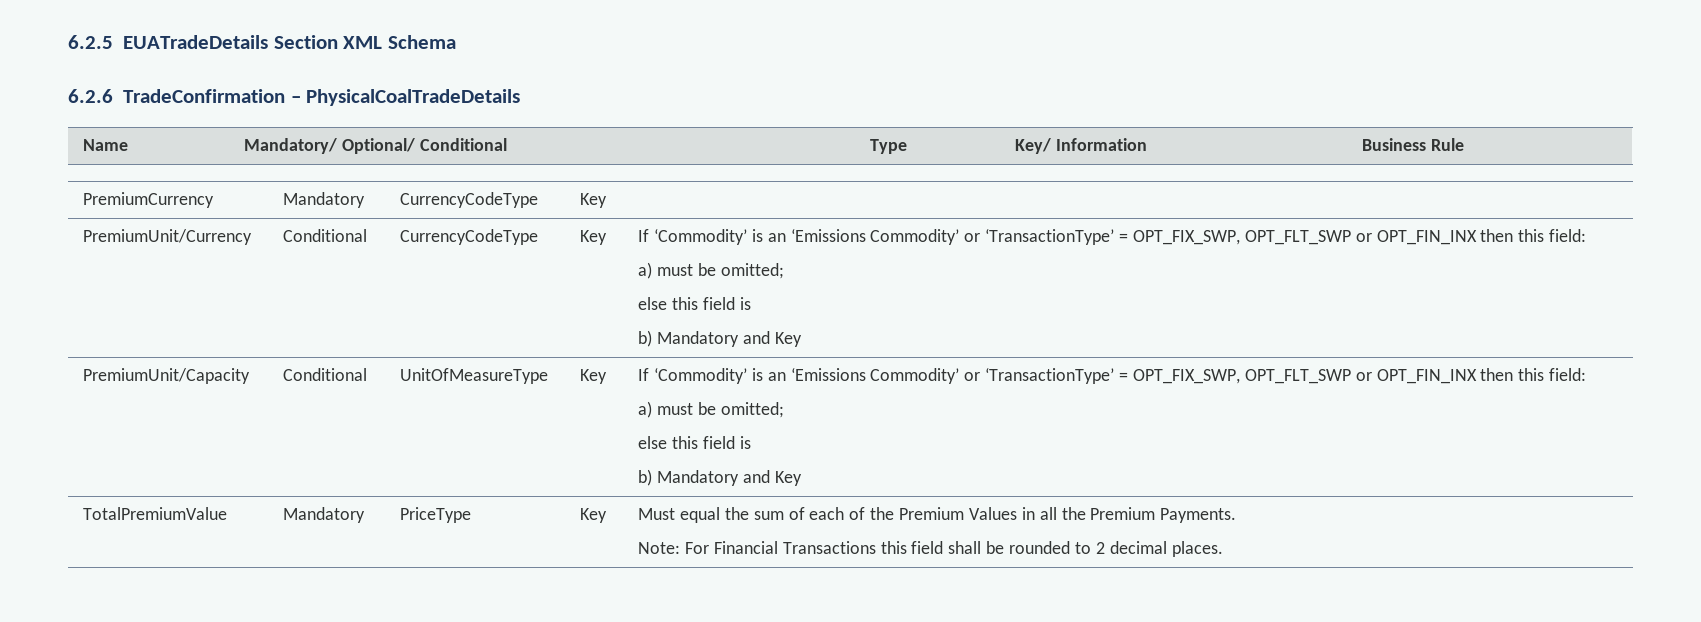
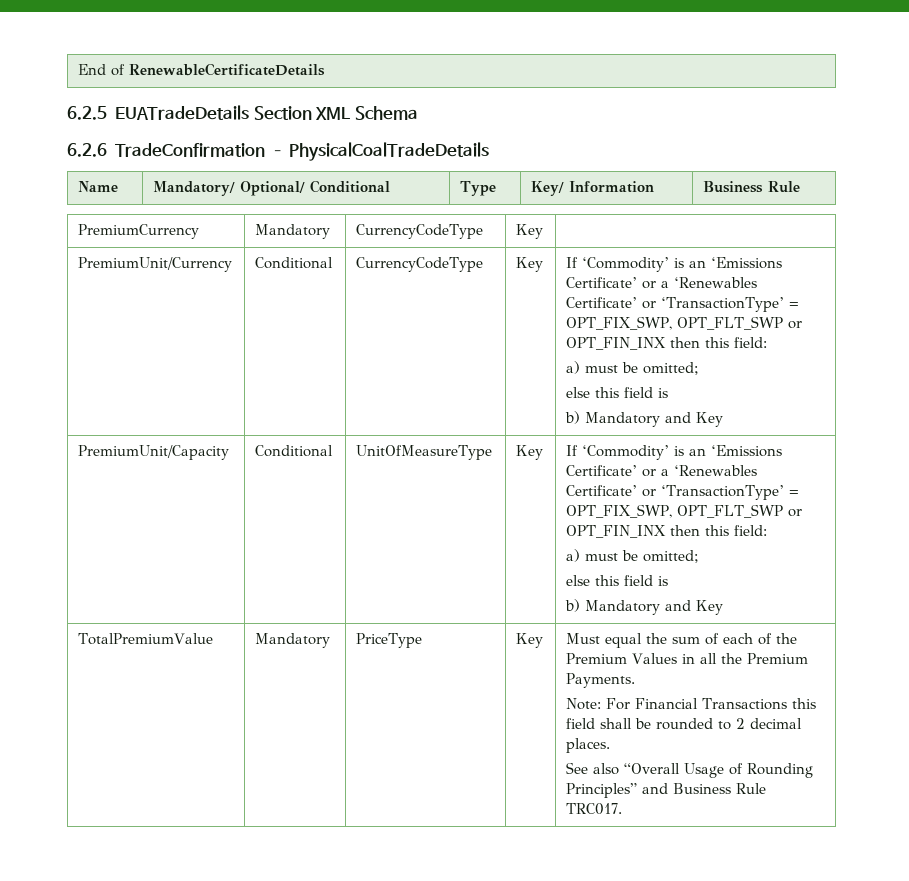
+ End of RenewableCertificateDetails
- PremiumUnit/Currency | Conditional | CurrencyCodeType | Key | If ‘Commodity’ is an ‘Emissions Commodity’ or ‘TransactionType’ = OPT_FIX_SWP, OPT_FLT_SWP or OPT_FIN_INX then this field:
+ PremiumUnit/Currency | Conditional | CurrencyCodeType | Key | If ‘Commodity’ is an ‘Emissions Certificate’ or a ‘Renewables Certificate’ or ‘TransactionType’ = OPT_FIX_SWP, OPT_FLT_SWP or OPT_FIN_INX then this field:
- PremiumUnit/Capacity | Conditional | UnitOfMeasureType | Key | If ‘Commodity’ is an ‘Emissions Commodity’ or ‘TransactionType’ = OPT_FIX_SWP, OPT_FLT_SWP or OPT_FIN_INX then this field:
+ PremiumUnit/Capacity | Conditional | UnitOfMeasureType | Key | If ‘Commodity’ is an ‘Emissions Certificate’ or a ‘Renewables Certificate’ or ‘TransactionType’ = OPT_FIX_SWP, OPT_FLT_SWP or OPT_FIN_INX then this field:
+ See also “Overall Usage of Rounding Principles” and Business Rule TRC017.

